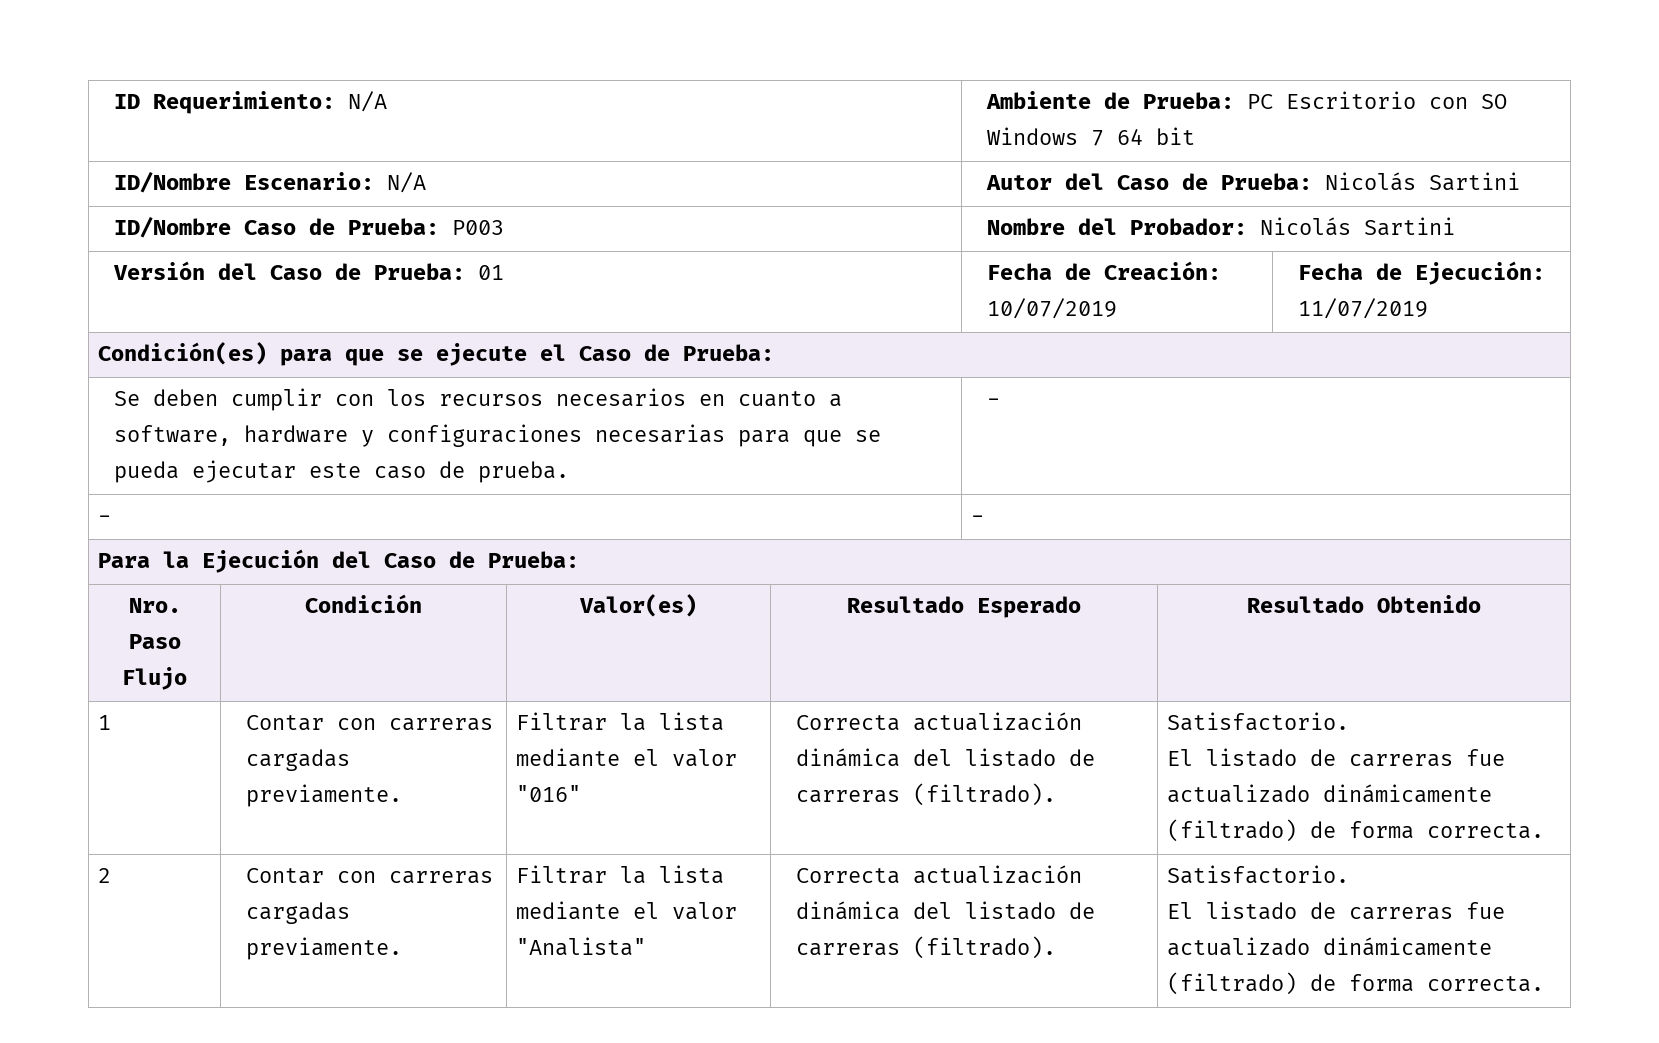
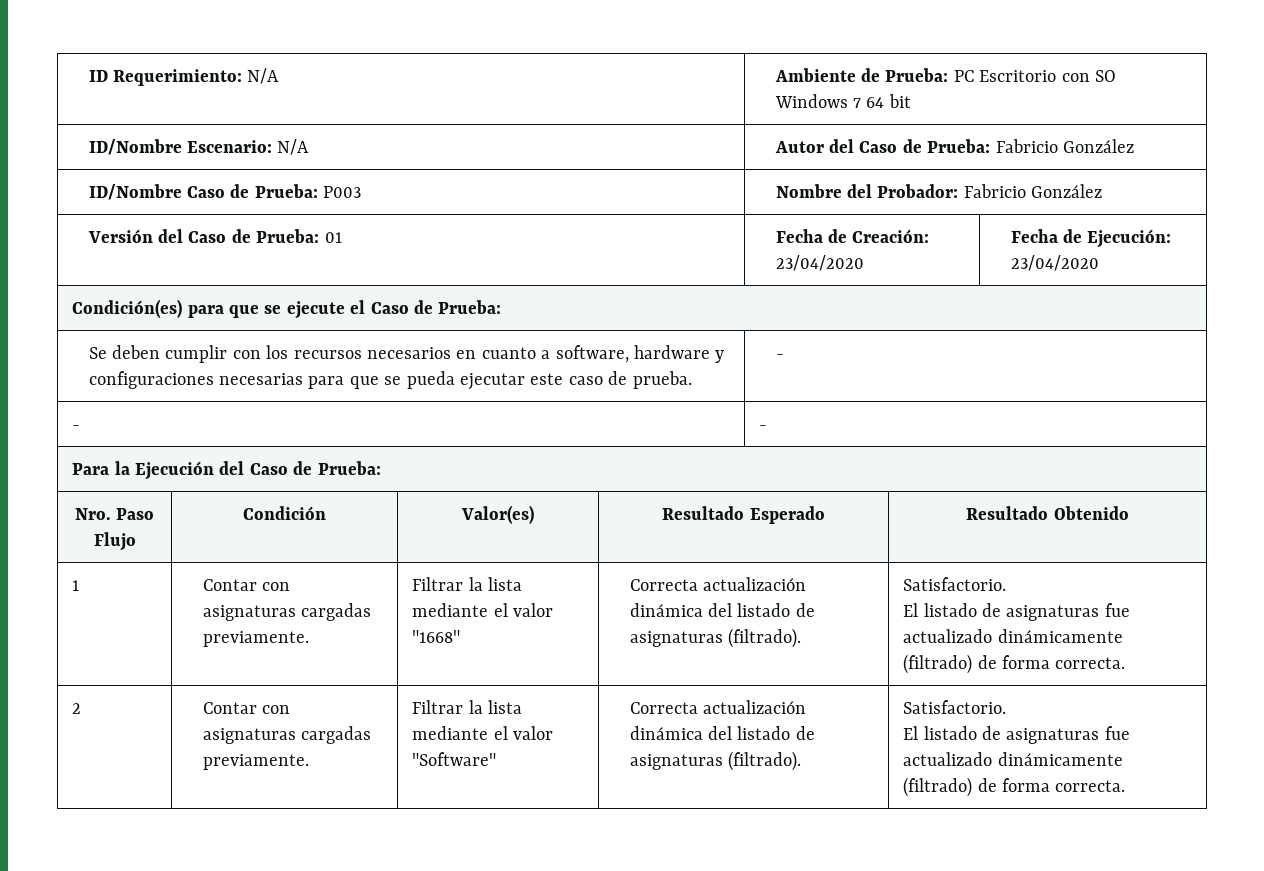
- ID/Nombre Escenario: N/A | Autor del Caso de Prueba: Nicolás Sartini
+ ID/Nombre Escenario: N/A | Autor del Caso de Prueba: Fabricio González
- ID/Nombre Caso de Prueba: P003 | Nombre del Probador: Nicolás Sartini
+ ID/Nombre Caso de Prueba: P003 | Nombre del Probador: Fabricio González
- Versión del Caso de Prueba: 01 | Fecha de Creación: 10/07/2019 | Fecha de Ejecución: 11/07/2019
+ Versión del Caso de Prueba: 01 | Fecha de Creación: 23/04/2020 | Fecha de Ejecución: 23/04/2020
- 1 | Contar con carreras cargadas previamente. | Filtrar la lista mediante el valor "016" | Correcta actualización dinámica del listado de carreras (filtrado). | Satisfactorio.
- El listado de carreras fue actualizado dinámicamente (filtrado) de forma correcta.
+ 1 | Contar con asignaturas cargadas previamente. | Filtrar la lista mediante el valor "1668" | Correcta actualización dinámica del listado de asignaturas (filtrado). | Satisfactorio.
+ El listado de asignaturas fue actualizado dinámicamente (filtrado) de forma correcta.
- 2 | Contar con carreras cargadas previamente. | Filtrar la lista mediante el valor "Analista" | Correcta actualización dinámica del listado de carreras (filtrado). | Satisfactorio.
- El listado de carreras fue actualizado dinámicamente (filtrado) de forma correcta.
+ 2 | Contar con asignaturas cargadas previamente. | Filtrar la lista mediante el valor "Software" | Correcta actualización dinámica del listado de asignaturas (filtrado). | Satisfactorio.
+ El listado de asignaturas fue actualizado dinámicamente (filtrado) de forma correcta.

